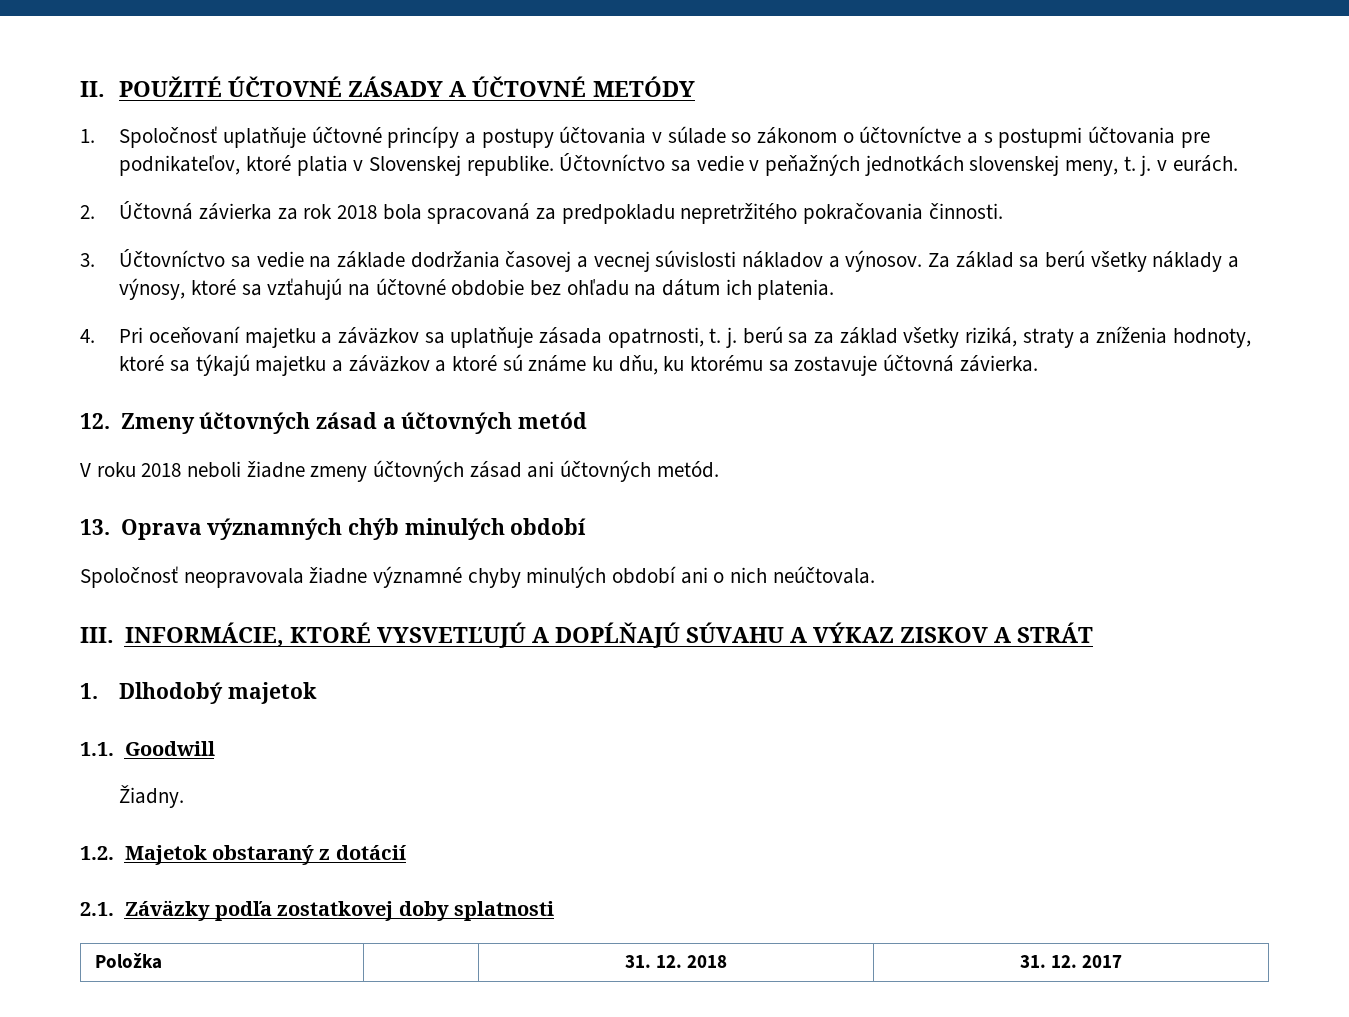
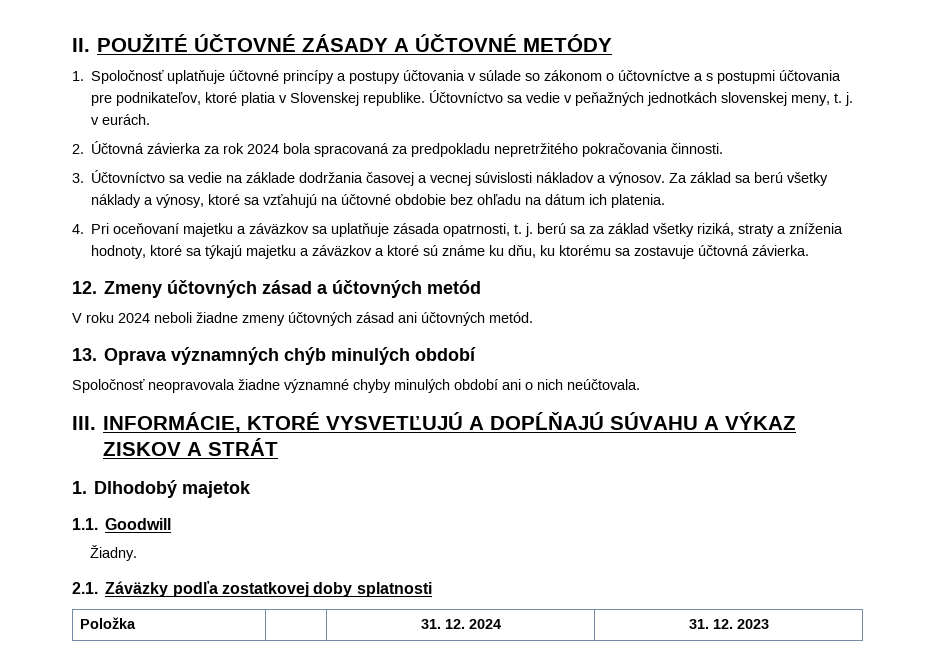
- 2. Účtovná závierka za rok 2018 bola spracovaná za predpokladu nepretržitého pokračovania činnosti.
+ 2. Účtovná závierka za rok 2024 bola spracovaná za predpokladu nepretržitého pokračovania činnosti.
- V roku 2018 neboli žiadne zmeny účtovných zásad ani účtovných metód.
+ V roku 2024 neboli žiadne zmeny účtovných zásad ani účtovných metód.
- 1.2. Majetok obstaraný z dotácií
- Položka | | 31. 12. 2018 | 31. 12. 2017
+ Položka | | 31. 12. 2024 | 31. 12. 2023

